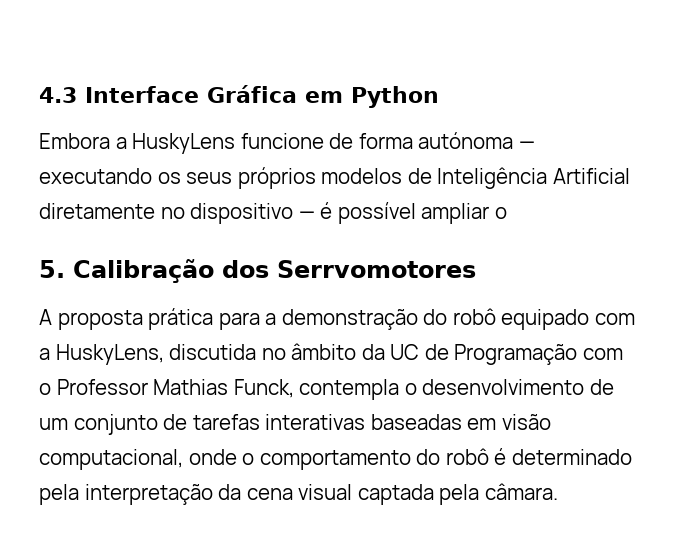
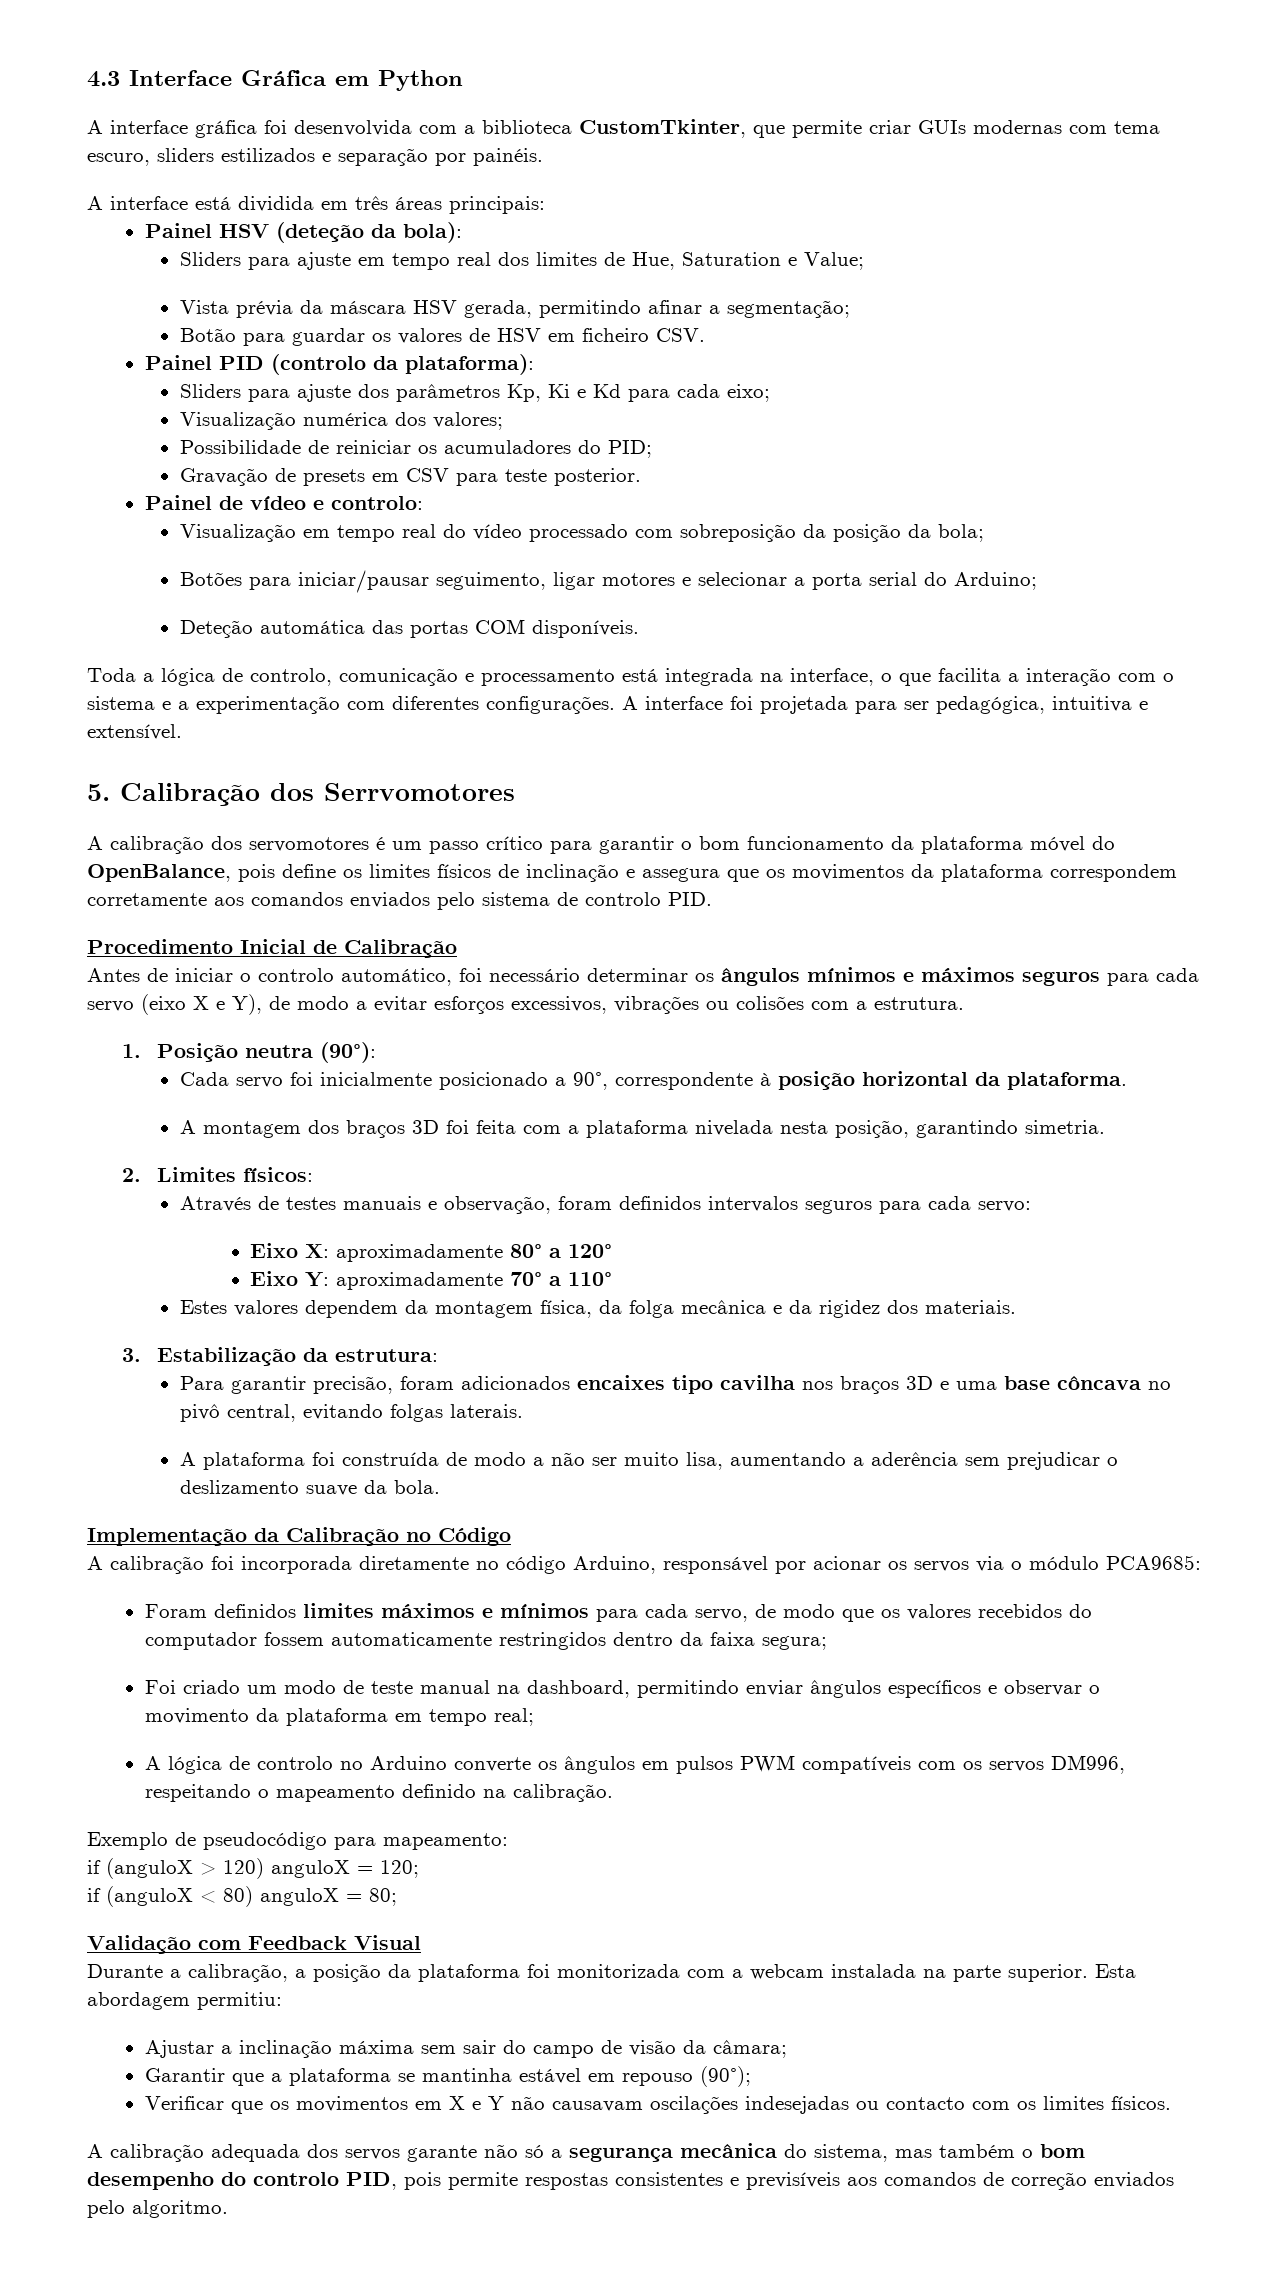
- Embora a HuskyLens funcione de forma autónoma — executando os seus próprios modelos de Inteligência Artificial diretamente no dispositivo — é possível ampliar o
+ A interface gráfica foi desenvolvida com a biblioteca CustomTkinter, que permite criar GUIs modernas com tema escuro, sliders estilizados e separação por painéis.
+ A interface está dividida em três áreas principais:
+ Painel HSV (deteção da bola):
+ Sliders para ajuste em tempo real dos limites de Hue, Saturation e Value;
+ Vista prévia da máscara HSV gerada, permitindo afinar a segmentação;
+ Botão para guardar os valores de HSV em ficheiro CSV.
+ Painel PID (controlo da plataforma):
+ Sliders para ajuste dos parâmetros Kp, Ki e Kd para cada eixo;
+ Visualização numérica dos valores;
+ Possibilidade de reiniciar os acumuladores do PID;
+ Gravação de presets em CSV para teste posterior.
+ Painel de vídeo e controlo:
+ Visualização em tempo real do vídeo processado com sobreposição da posição da bola;
+ Botões para iniciar/pausar seguimento, ligar motores e selecionar a porta serial do Arduino;
+ Deteção automática das portas COM disponíveis.
+ Toda a lógica de controlo, comunicação e processamento está integrada na interface, o que facilita a interação com o sistema e a experimentação com diferentes configurações. A interface foi projetada para ser pedagógica, intuitiva e extensível.
- A proposta prática para a demonstração do robô equipado com a HuskyLens, discutida no âmbito da UC de Programação com o Professor Mathias Funck, contempla o desenvolvimento de um conjunto de tarefas interativas baseadas em visão computacional, onde o comportamento do robô é determinado pela interpretação da cena visual captada pela câmara.
+ A calibração dos servomotores é um passo crítico para garantir o bom funcionamento da plataforma móvel do OpenBalance, pois define os limites físicos de inclinação e assegura que os movimentos da plataforma correspondem corretamente aos comandos enviados pelo sistema de controlo PID.
+ Procedimento Inicial de Calibração
+ Antes de iniciar o controlo automático, foi necessário determinar os ângulos mínimos e máximos seguros para cada servo (eixo X e Y), de modo a evitar esforços excessivos, vibrações ou colisões com a estrutura.
+ 1. Posição neutra (90°):
+ Cada servo foi inicialmente posicionado a 90°, correspondente à posição horizontal da plataforma.
+ A montagem dos braços 3D foi feita com a plataforma nivelada nesta posição, garantindo simetria.
+ 2. Limites físicos:
+ Através de testes manuais e observação, foram definidos intervalos seguros para cada servo:
+ Eixo X: aproximadamente 80° a 120°
+ Eixo Y: aproximadamente 70° a 110°
+ Estes valores dependem da montagem física, da folga mecânica e da rigidez dos materiais.
+ 3. Estabilização da estrutura:
+ Para garantir precisão, foram adicionados encaixes tipo cavilha nos braços 3D e uma base côncava no pivô central, evitando folgas laterais.
+ A plataforma foi construída de modo a não ser muito lisa, aumentando a aderência sem prejudicar o deslizamento suave da bola.
+ Implementação da Calibração no Código
+ A calibração foi incorporada diretamente no código Arduino, responsável por acionar os servos via o módulo PCA9685:
+ Foram definidos limites máximos e mínimos para cada servo, de modo que os valores recebidos do computador fossem automaticamente restringidos dentro da faixa segura;
+ Foi criado um modo de teste manual na dashboard, permitindo enviar ângulos específicos e observar o movimento da plataforma em tempo real;
+ A lógica de controlo no Arduino converte os ângulos em pulsos PWM compatíveis com os servos DM996, respeitando o mapeamento definido na calibração.
+ Exemplo de pseudocódigo para mapeamento:
+ if (anguloX > 120) anguloX = 120;
+ if (anguloX < 80) anguloX = 80;
+ Validação com Feedback Visual
+ Durante a calibração, a posição da plataforma foi monitorizada com a webcam instalada na parte superior. Esta abordagem permitiu:
+ Ajustar a inclinação máxima sem sair do campo de visão da câmara;
+ Garantir que a plataforma se mantinha estável em repouso (90°);
+ Verificar que os movimentos em X e Y não causavam oscilações indesejadas ou contacto com os limites físicos.
+ A calibração adequada dos servos garante não só a segurança mecânica do sistema, mas também o bom desempenho do controlo PID, pois permite respostas consistentes e previsíveis aos comandos de correção enviados pelo algoritmo.

